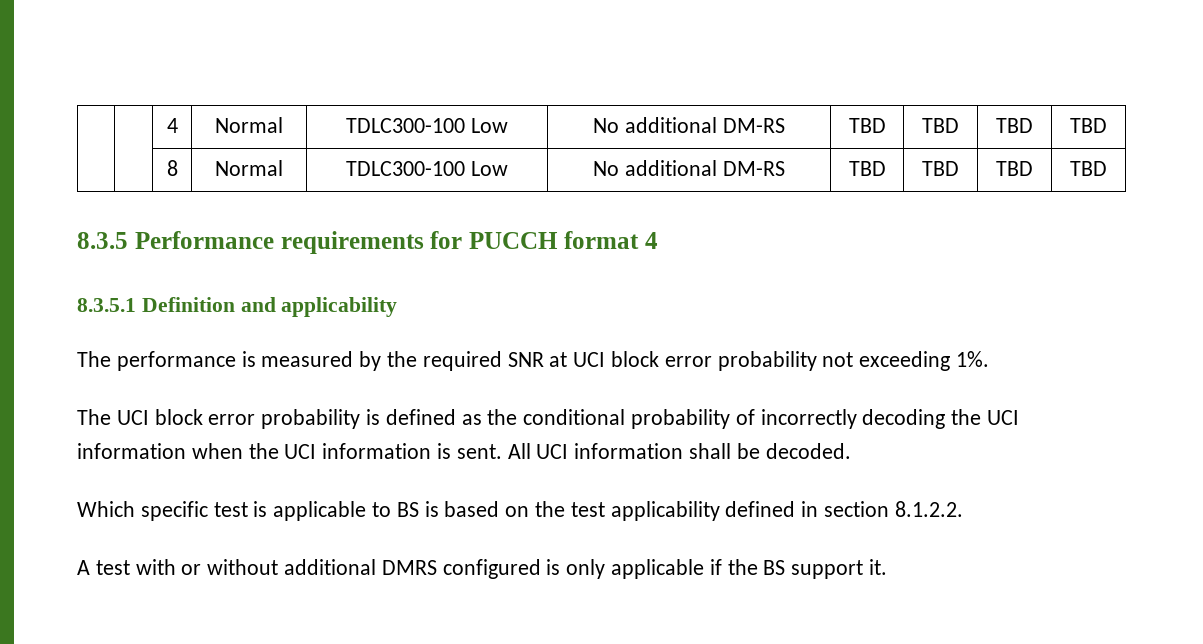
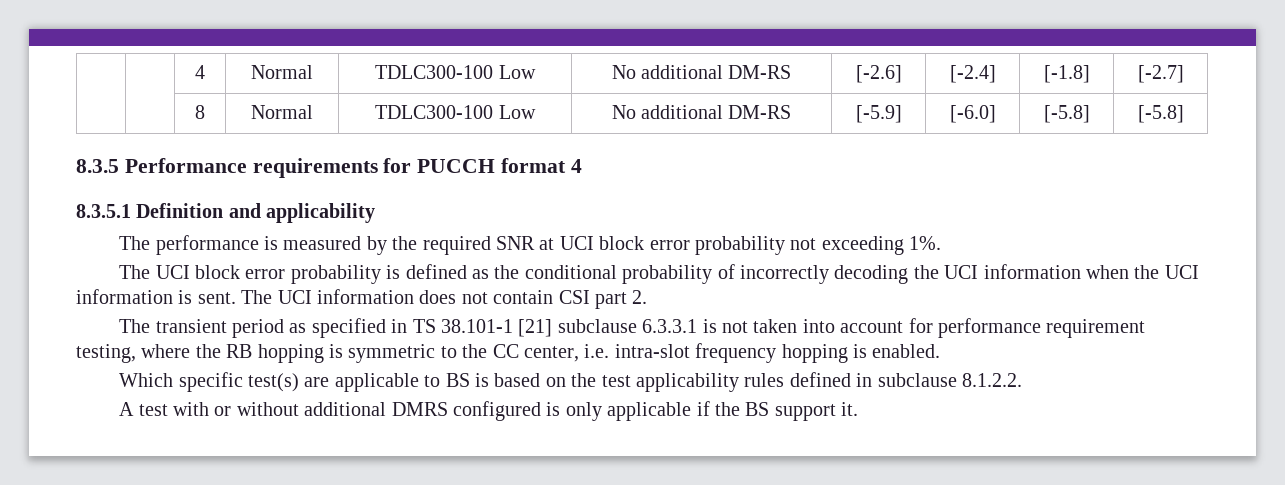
- | | 4 | Normal | TDLC300-100 Low | No additional DM-RS | TBD | TBD | TBD | TBD
+ | | 4 | Normal | TDLC300-100 Low | No additional DM-RS | [-2.6] | [-2.4] | [-1.8] | [-2.7]
- | | 8 | Normal | TDLC300-100 Low | No additional DM-RS | TBD | TBD | TBD | TBD
+ | | 8 | Normal | TDLC300-100 Low | No additional DM-RS | [-5.9] | [-6.0] | [-5.8] | [-5.8]
- All UCI information shall be decoded.
+ The UCI information does not contain CSI part 2.
+ The transient period as specified in TS 38.101-1 [21] subclause 6.3.3.1 is not taken into account for performance requirement testing, where the RB hopping is symmetric to the CC center, i.e. intra-slot frequency hopping is enabled.
- Which specific test is applicable to BS is based on the test applicability defined in section 8.1.2.2.
+ Which specific test(s) are applicable to BS is based on the test applicability rules defined in subclause 8.1.2.2.

